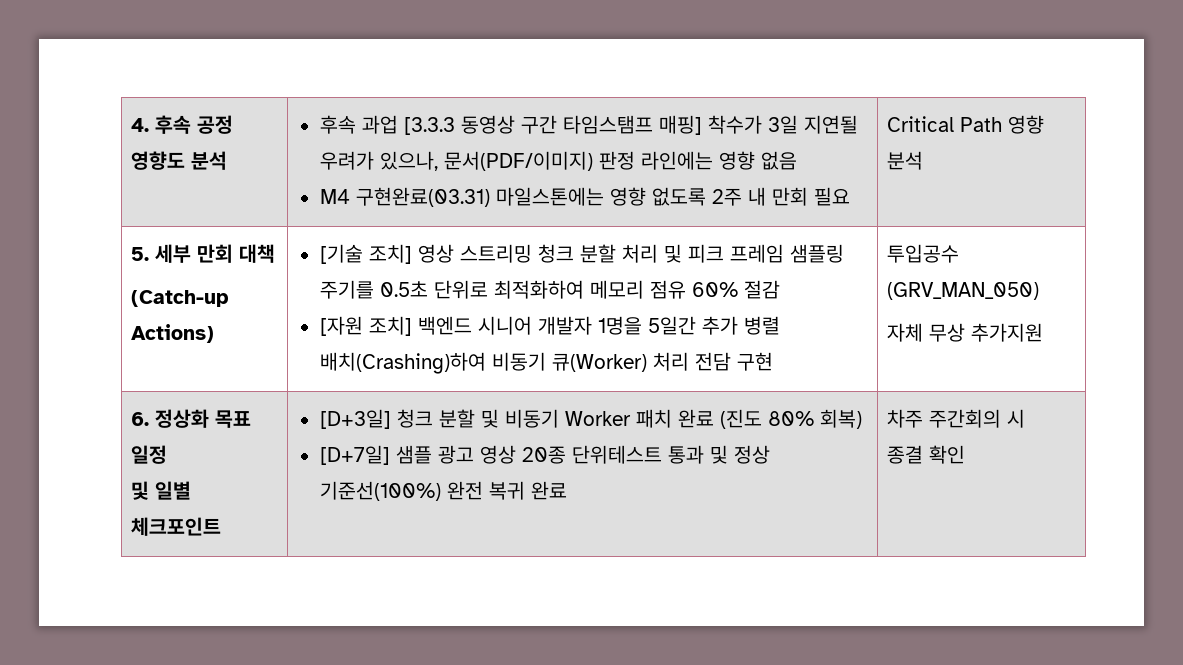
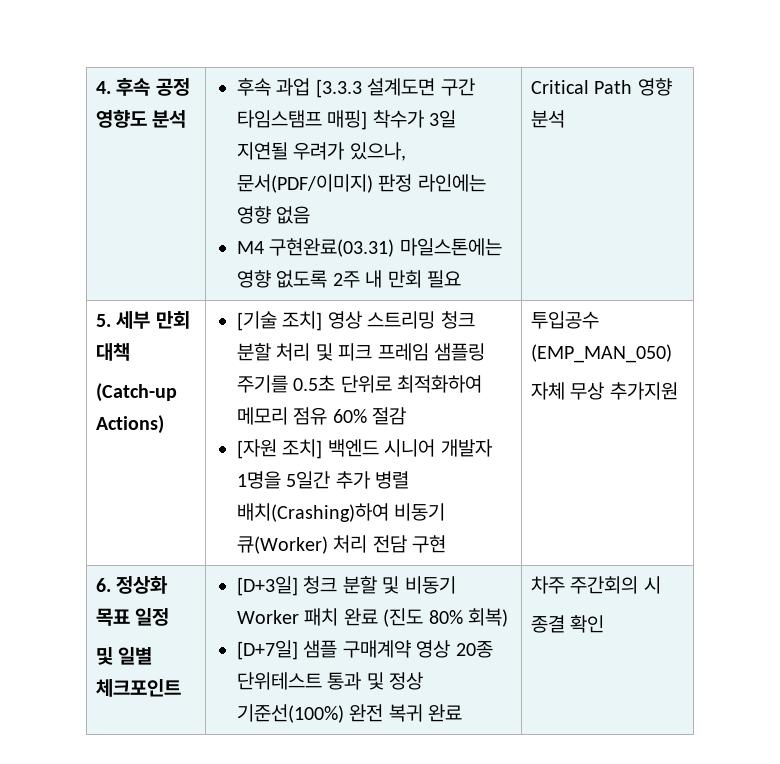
- 4. 후속 공정 영향도 분석 | 후속 과업 [3.3.3 동영상 구간 타임스탬프 매핑] 착수가 3일 지연될 우려가 있으나, 문서(PDF/이미지) 판정 라인에는 영향 없음
+ 4. 후속 공정 영향도 분석 | 후속 과업 [3.3.3 설계도면 구간 타임스탬프 매핑] 착수가 3일 지연될 우려가 있으나, 문서(PDF/이미지) 판정 라인에는 영향 없음
- 투입공수 (GRV_MAN_050)
+ 투입공수 (EMP_MAN_050)
  6. 정상화 목표 일정
  및 일별 체크포인트 | [D+3일] 청크 분할 및 비동기 Worker 패치 완료 (진도 80% 회복)
- [D+7일] 샘플 광고 영상 20종 단위테스트 통과 및 정상 기준선(100%) 완전 복귀 완료 | 차주 주간회의 시
+ [D+7일] 샘플 구매계약 영상 20종 단위테스트 통과 및 정상 기준선(100%) 완전 복귀 완료 | 차주 주간회의 시

